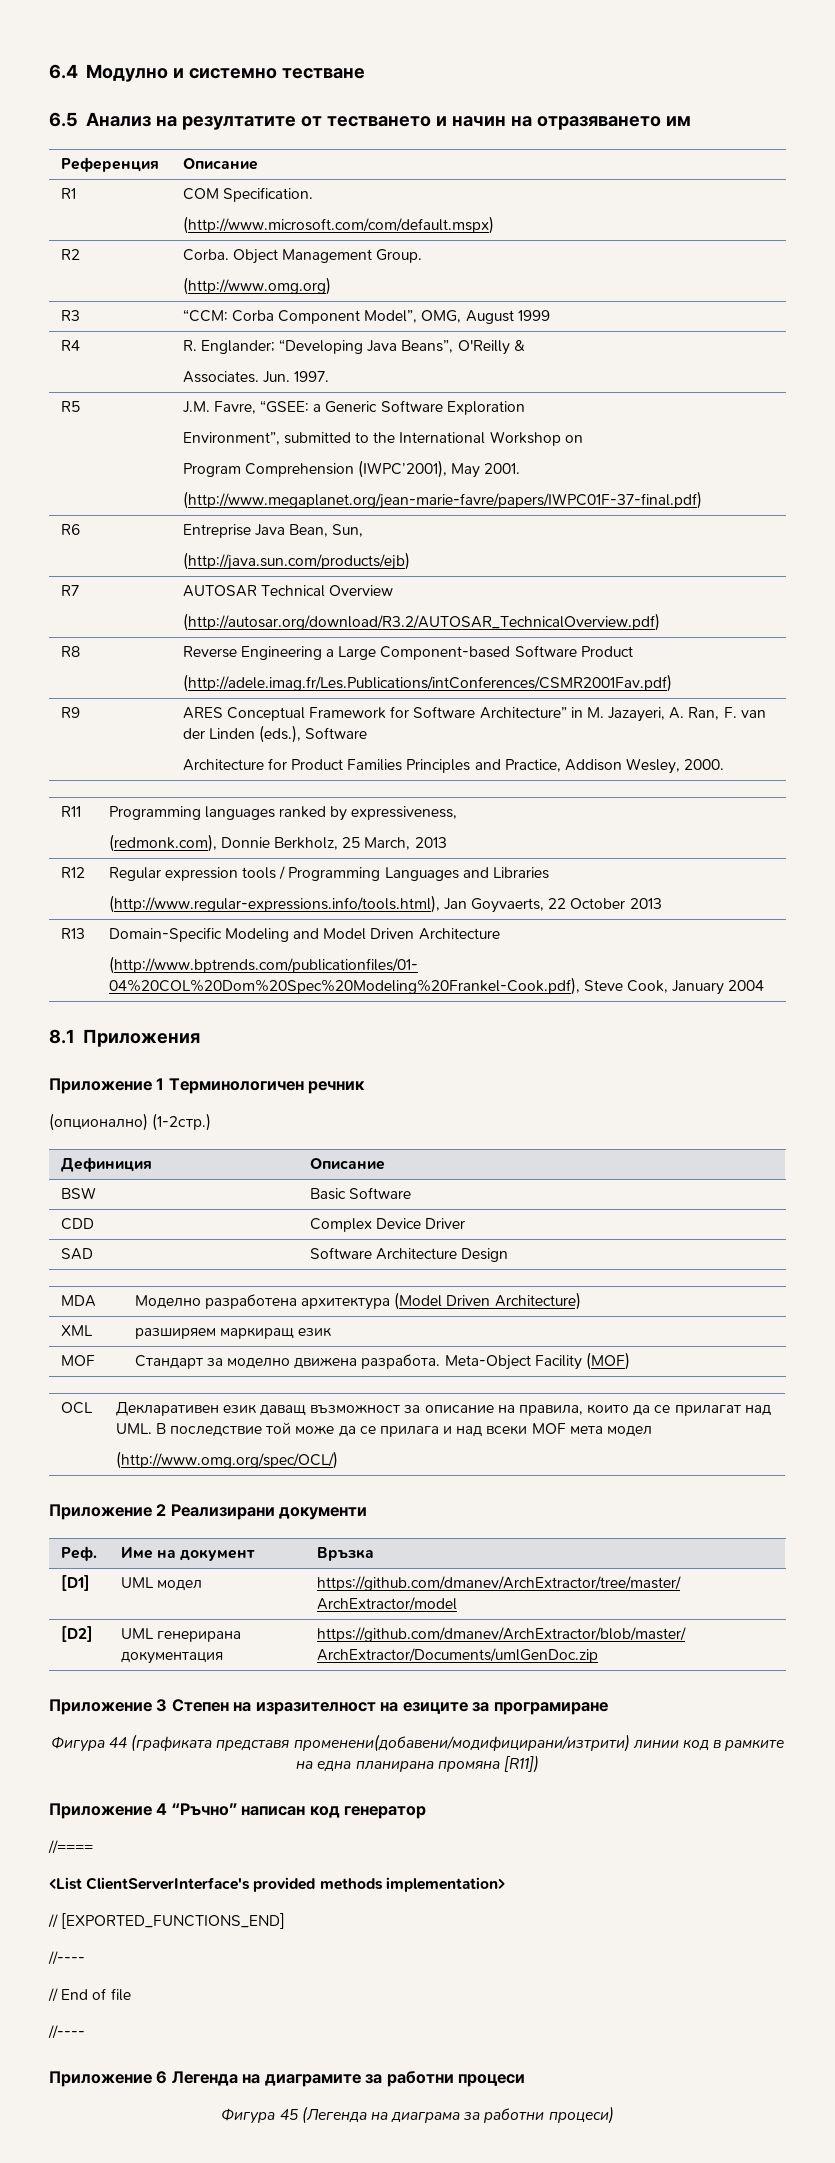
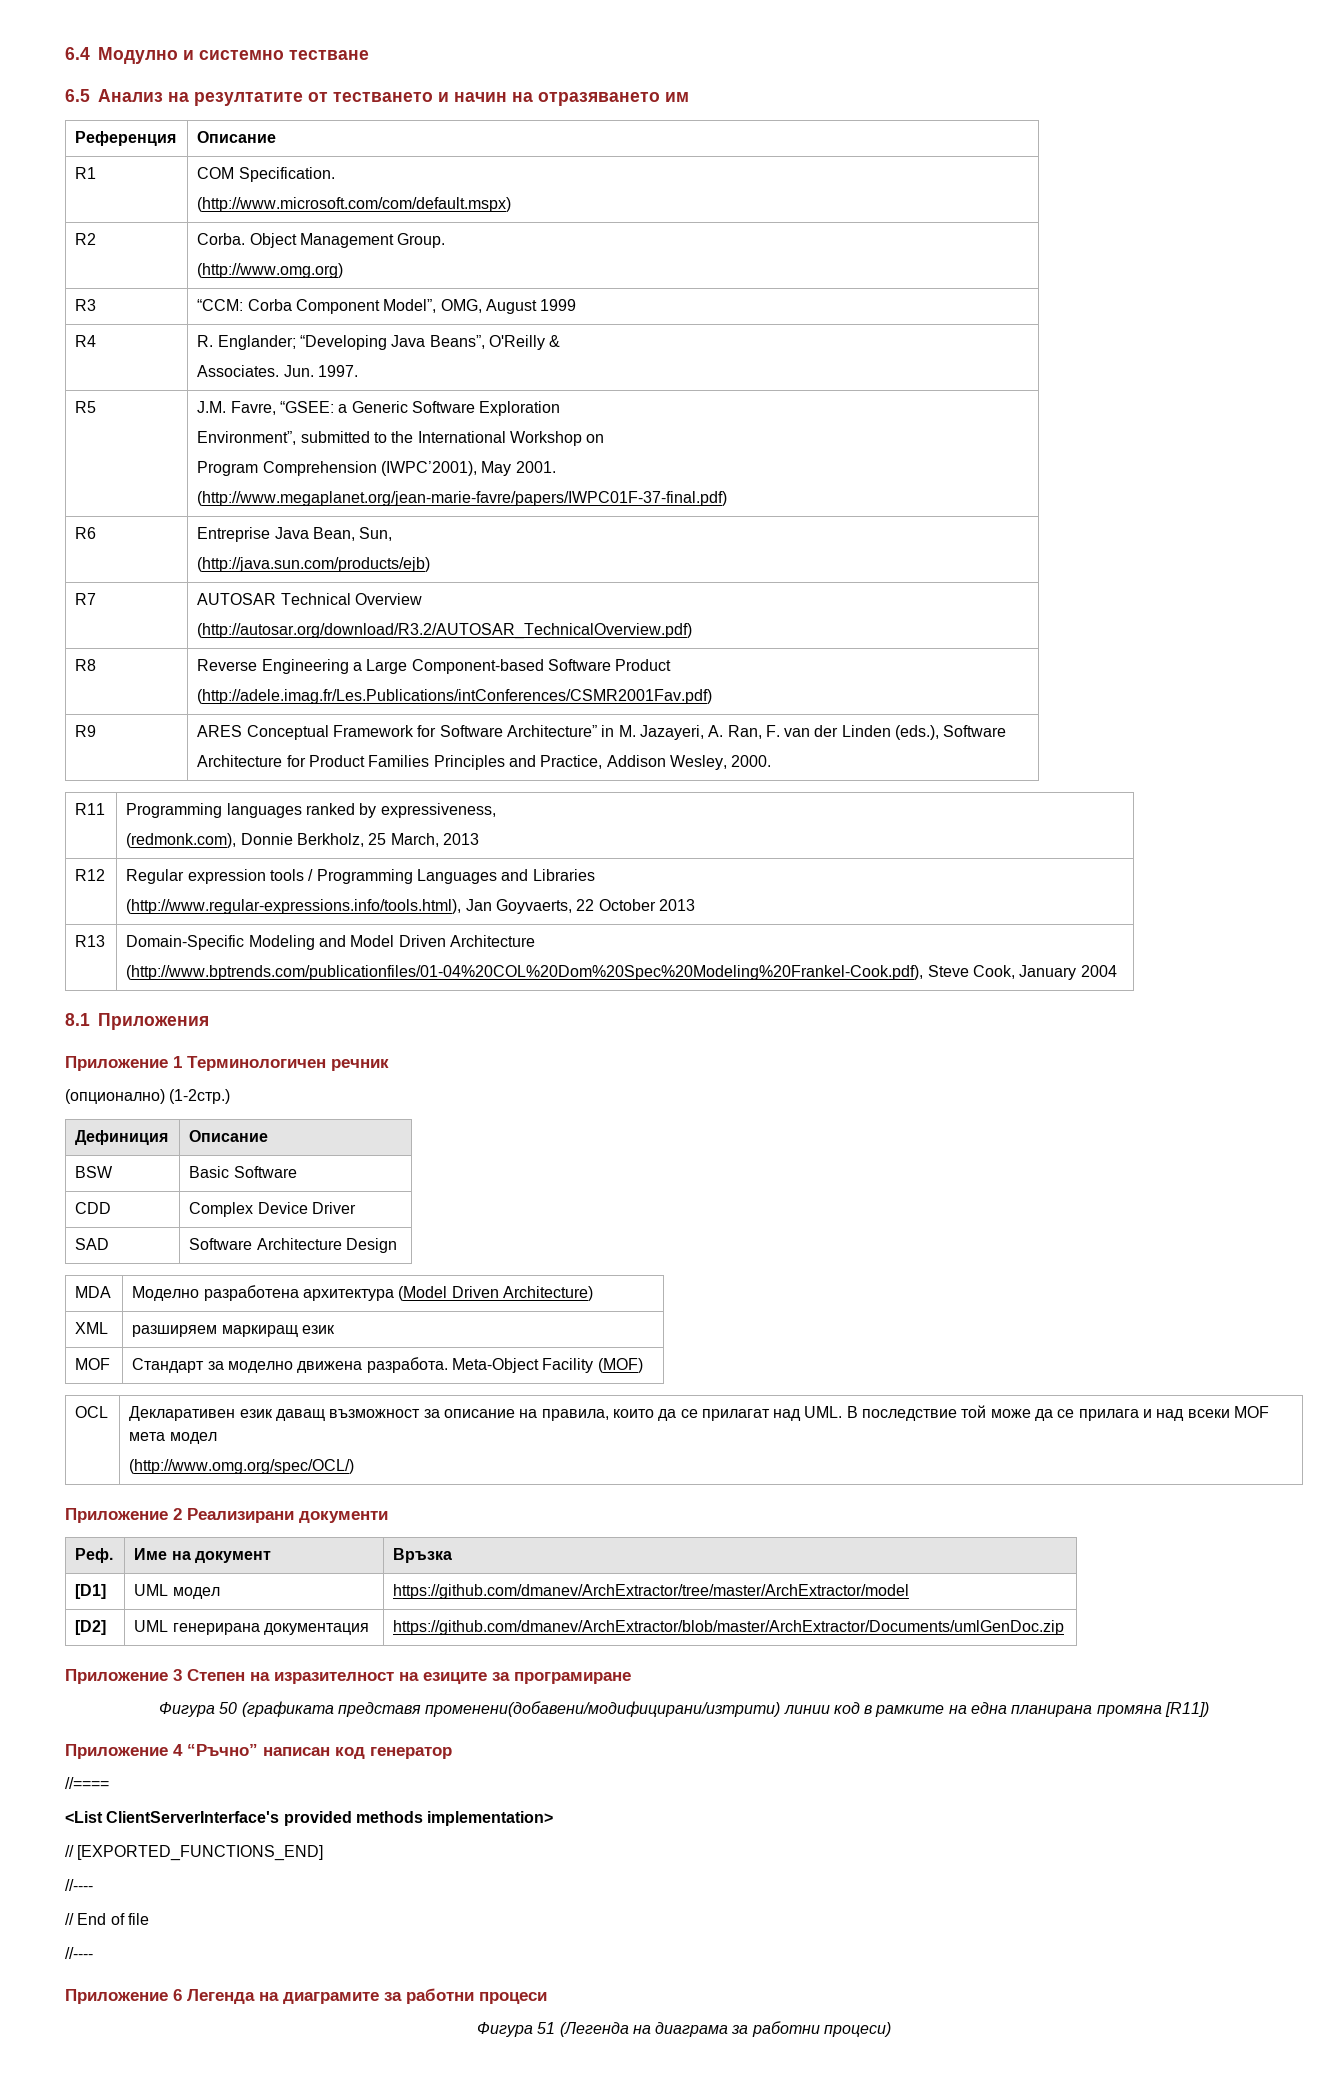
- Фигура 44 (графиката представя променени(добавени/модифицирани/изтрити) линии код в рамките на една планирана промяна [R11])
+ Фигура 50 (графиката представя променени(добавени/модифицирани/изтрити) линии код в рамките на една планирана промяна [R11])
- Фигура 45 (Легенда на диаграма за работни процеси)
+ Фигура 51 (Легенда на диаграма за работни процеси)

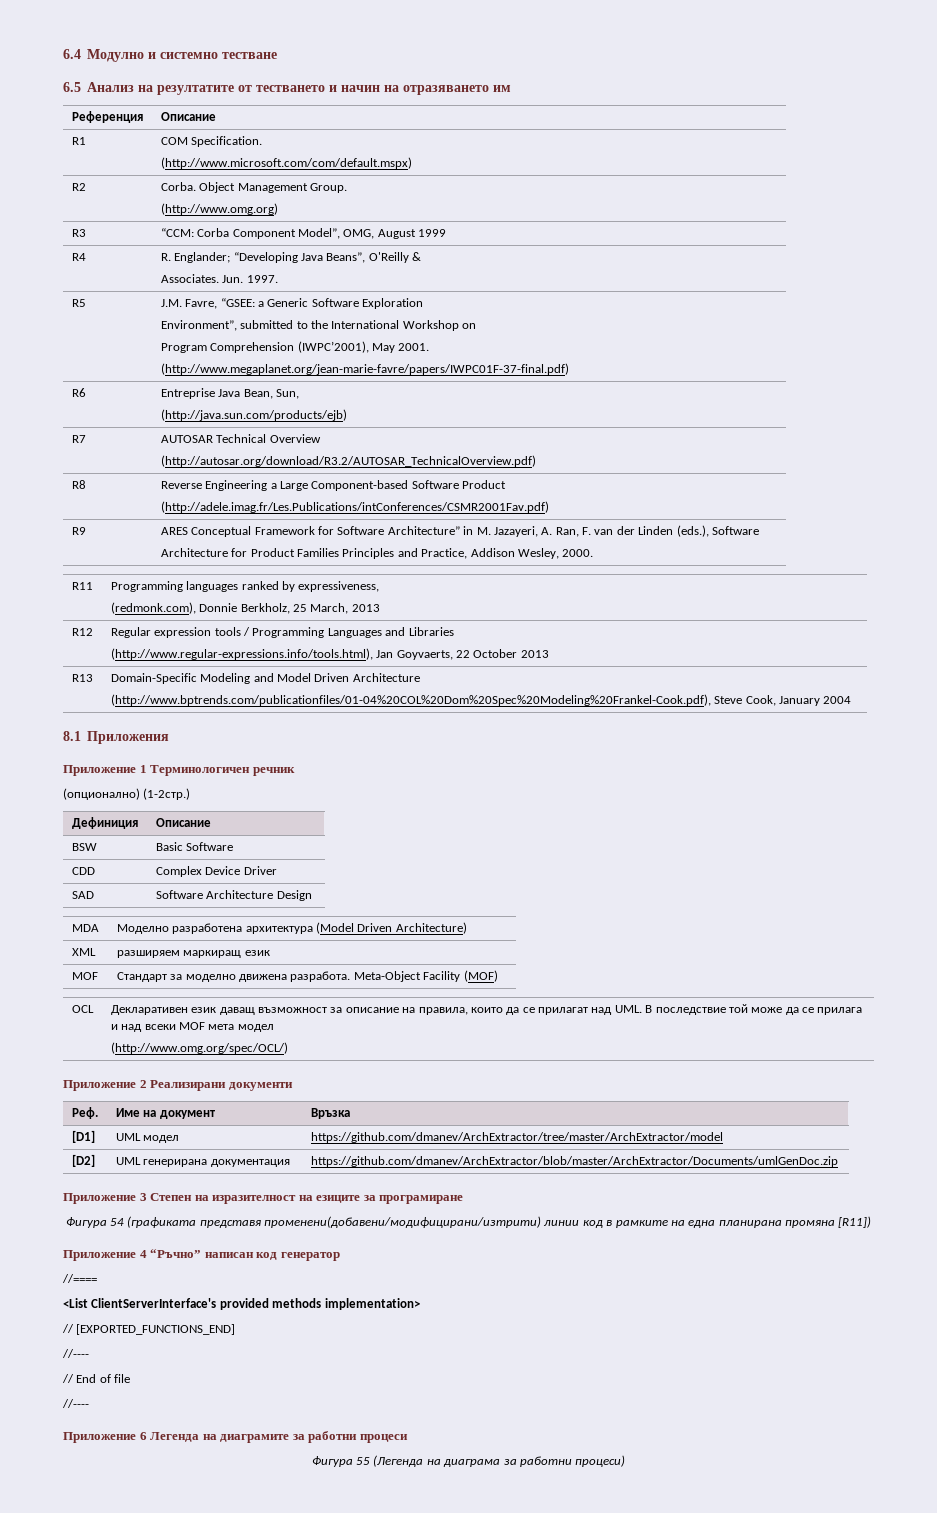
- Фигура 50 (графиката представя променени(добавени/модифицирани/изтрити) линии код в рамките на една планирана промяна [R11])
+ Фигура 54 (графиката представя променени(добавени/модифицирани/изтрити) линии код в рамките на една планирана промяна [R11])
- Фигура 51 (Легенда на диаграма за работни процеси)
+ Фигура 55 (Легенда на диаграма за работни процеси)

